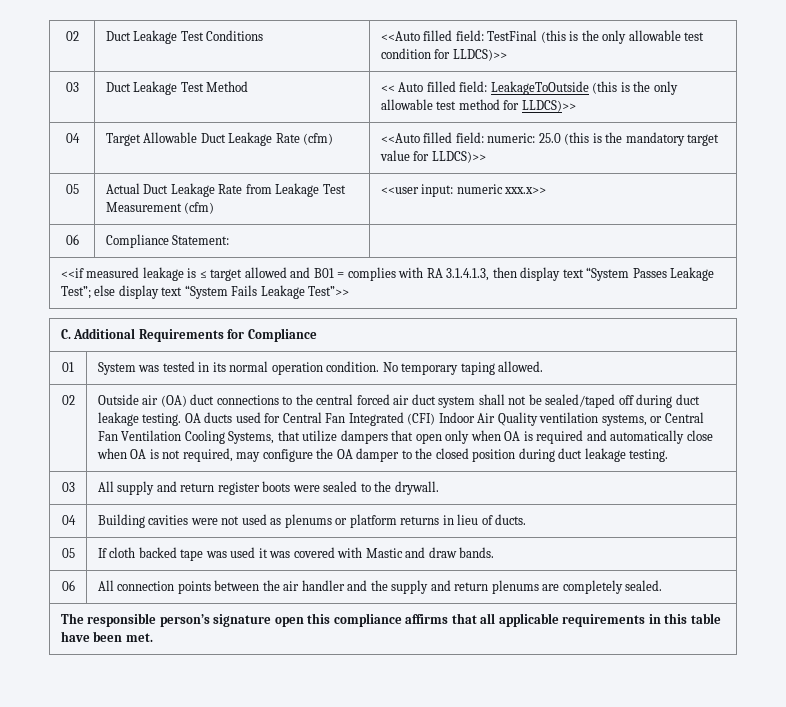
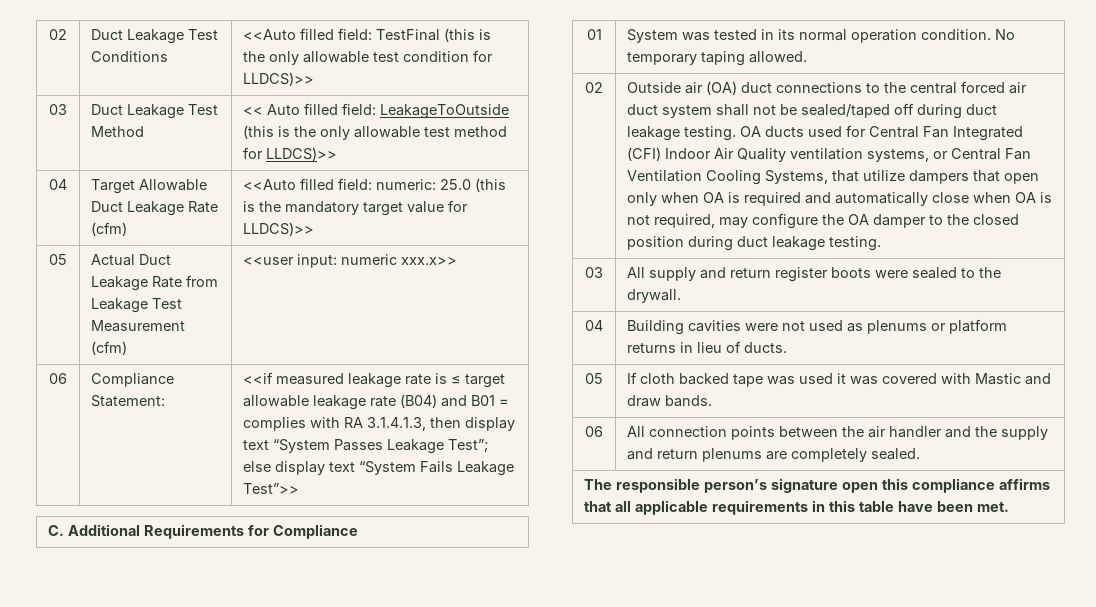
- 06 | Compliance Statement: |
- <<if measured leakage is ≤ target allowed and B01 = complies with RA 3.1.4.1.3, then display text “System Passes Leakage Test”; else display text “System Fails Leakage Test”>>
+ 06 | Compliance Statement: | <<if measured leakage rate is ≤ target allowable leakage rate (B04) and B01 = complies with RA 3.1.4.1.3, then display text “System Passes Leakage Test”; else display text “System Fails Leakage Test”>>

